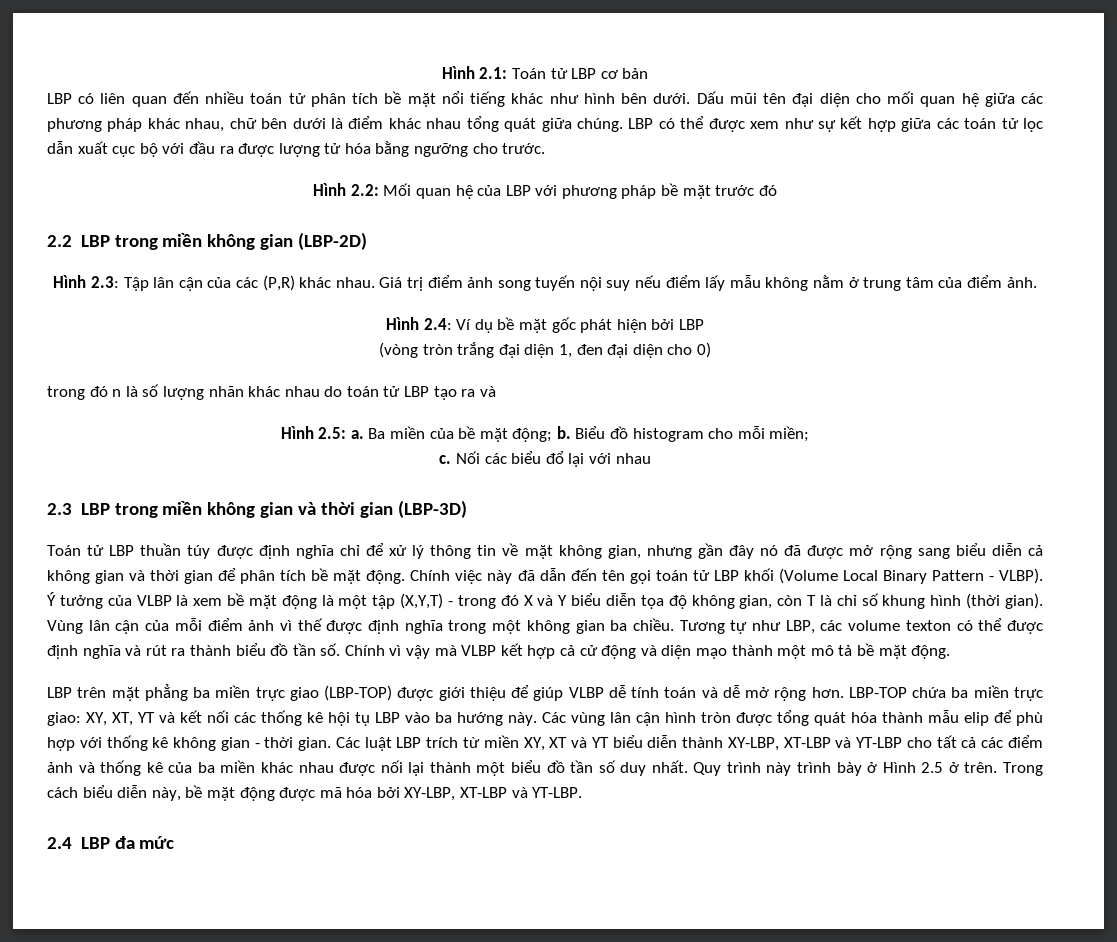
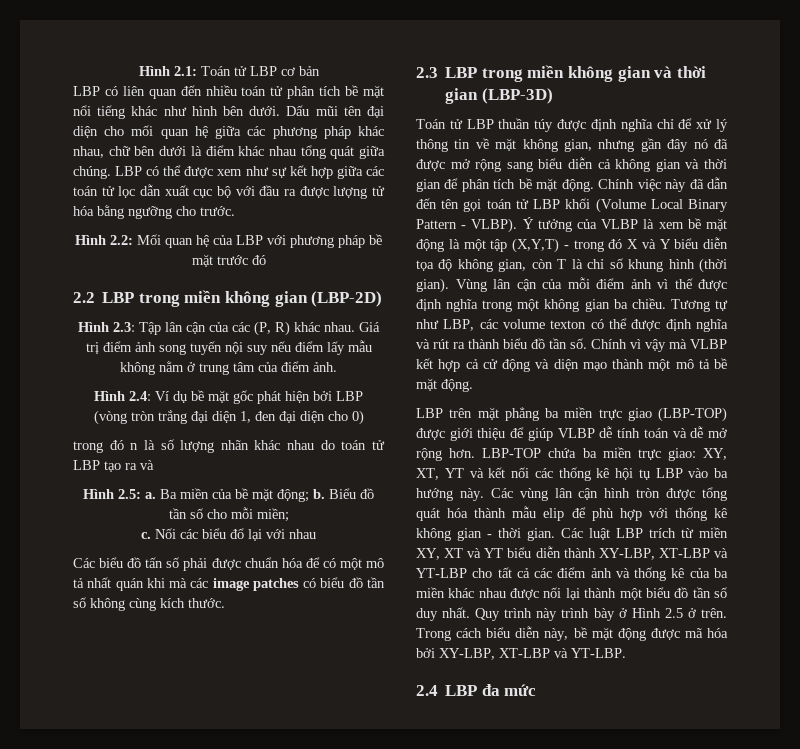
- Hình 2.3: Tập lân cận của các (P,R) khác nhau.
+ Hình 2.3: Tập lân cận của các (P, R) khác nhau.
- Biểu đồ histogram cho mỗi miền;
+ Biểu đồ tần số cho mỗi miền;
+ Các biểu đồ tấn số phải được chuẩn hóa để có một mô tả nhất quán khi mà các image patches có biểu đồ tần số không cùng kích thước.

